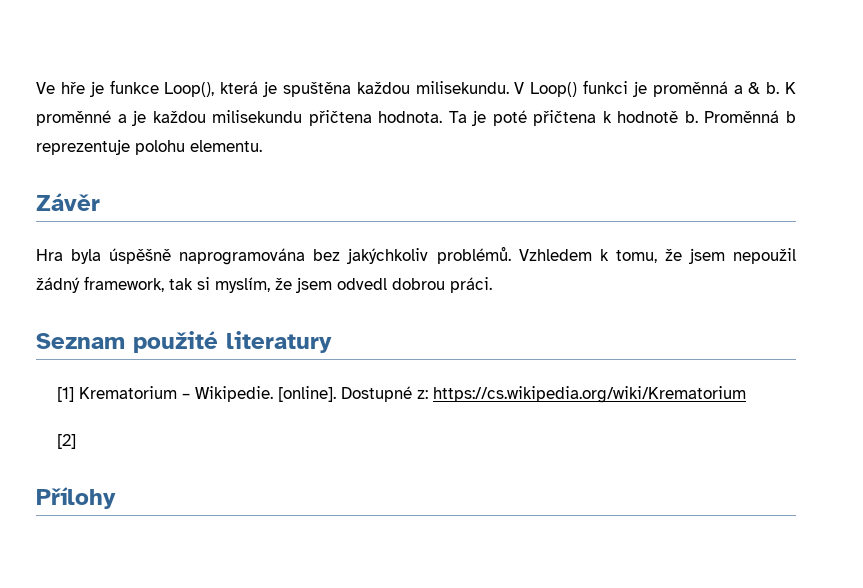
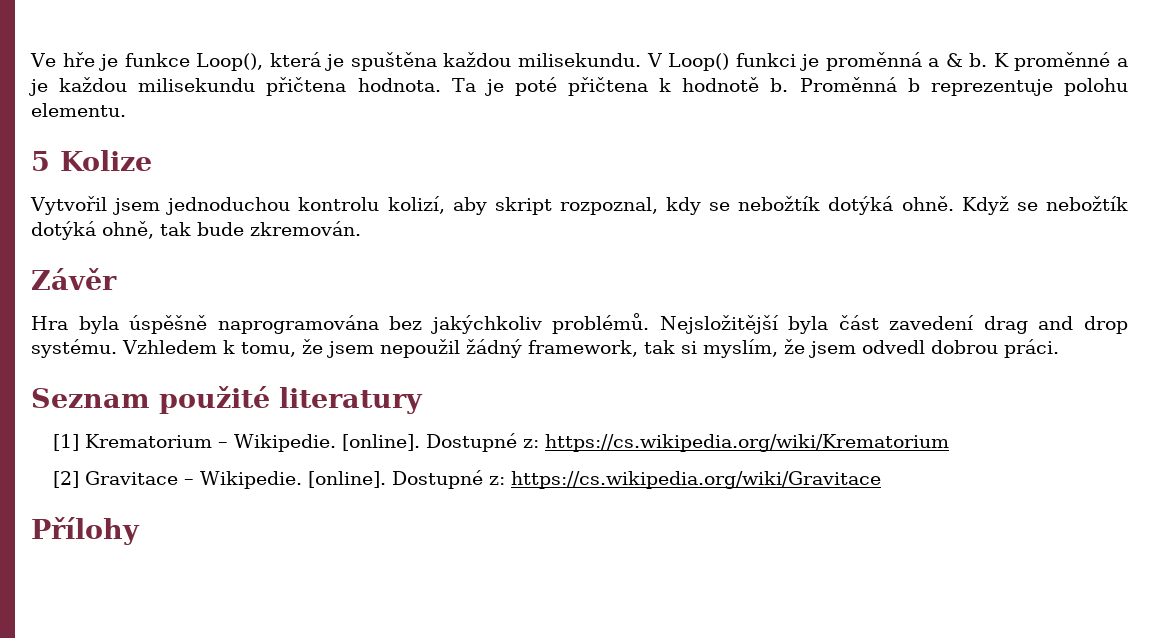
+ 5 Kolize
+ Vytvořil jsem jednoduchou kontrolu kolizí, aby skript rozpoznal, kdy se nebožtík dotýká ohně. Když se nebožtík dotýká ohně, tak bude zkremován.
+ Nejsložitější byla část zavedení drag and drop systému.
- [2]
+ [2] Gravitace – Wikipedie. [online]. Dostupné z: https://cs.wikipedia.org/wiki/Gravitace

